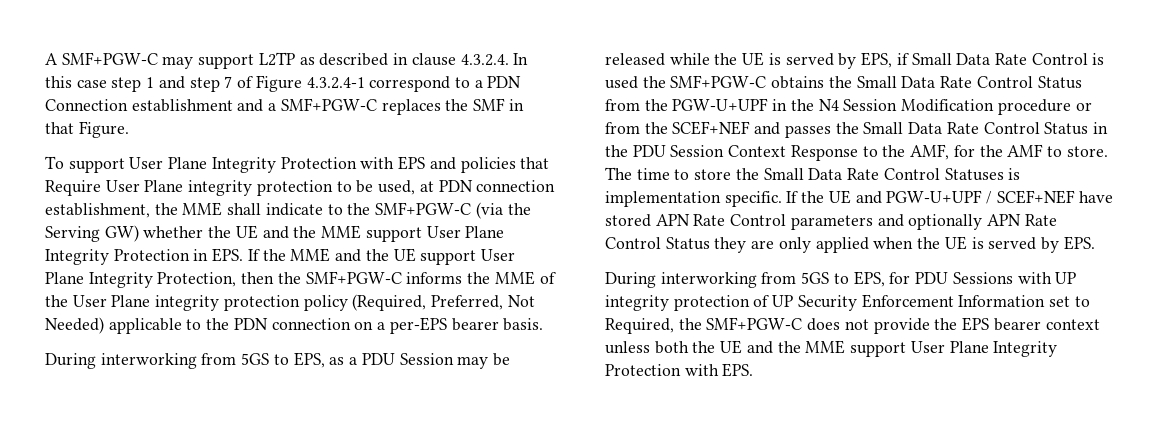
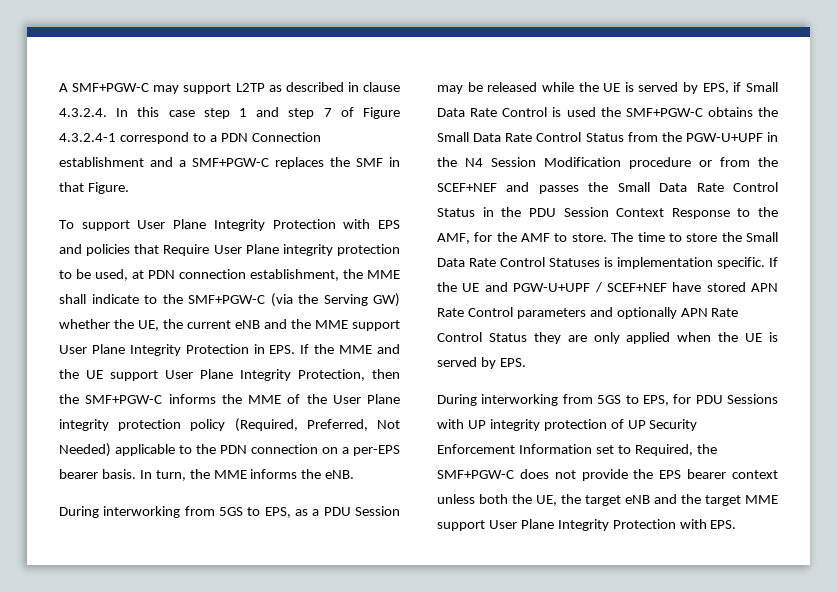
- To support User Plane Integrity Protection with EPS and policies that Require User Plane integrity protection to be used, at PDN connection establishment, the MME shall indicate to the SMF+PGW-C (via the Serving GW) whether the UE and the MME support User Plane Integrity Protection in EPS. If the MME and the UE support User Plane Integrity Protection, then the SMF+PGW-C informs the MME of the User Plane integrity protection policy (Required, Preferred, Not Needed) applicable to the PDN connection on a per-EPS bearer basis.
+ To support User Plane Integrity Protection with EPS and policies that Require User Plane integrity protection to be used, at PDN connection establishment, the MME shall indicate to the SMF+PGW-C (via the Serving GW) whether the UE, the current eNB and the MME support User Plane Integrity Protection in EPS. If the MME and the UE support User Plane Integrity Protection, then the SMF+PGW-C informs the MME of the User Plane integrity protection policy (Required, Preferred, Not Needed) applicable to the PDN connection on a per-EPS bearer basis. In turn, the MME informs the eNB.
- During interworking from 5GS to EPS, for PDU Sessions with UP integrity protection of UP Security Enforcement Information set to Required, the SMF+PGW-C does not provide the EPS bearer context unless both the UE and the MME support User Plane Integrity Protection with EPS.
+ During interworking from 5GS to EPS, for PDU Sessions with UP integrity protection of UP Security Enforcement Information set to Required, the SMF+PGW-C does not provide the EPS bearer context unless both the UE, the target eNB and the target MME support User Plane Integrity Protection with EPS.

